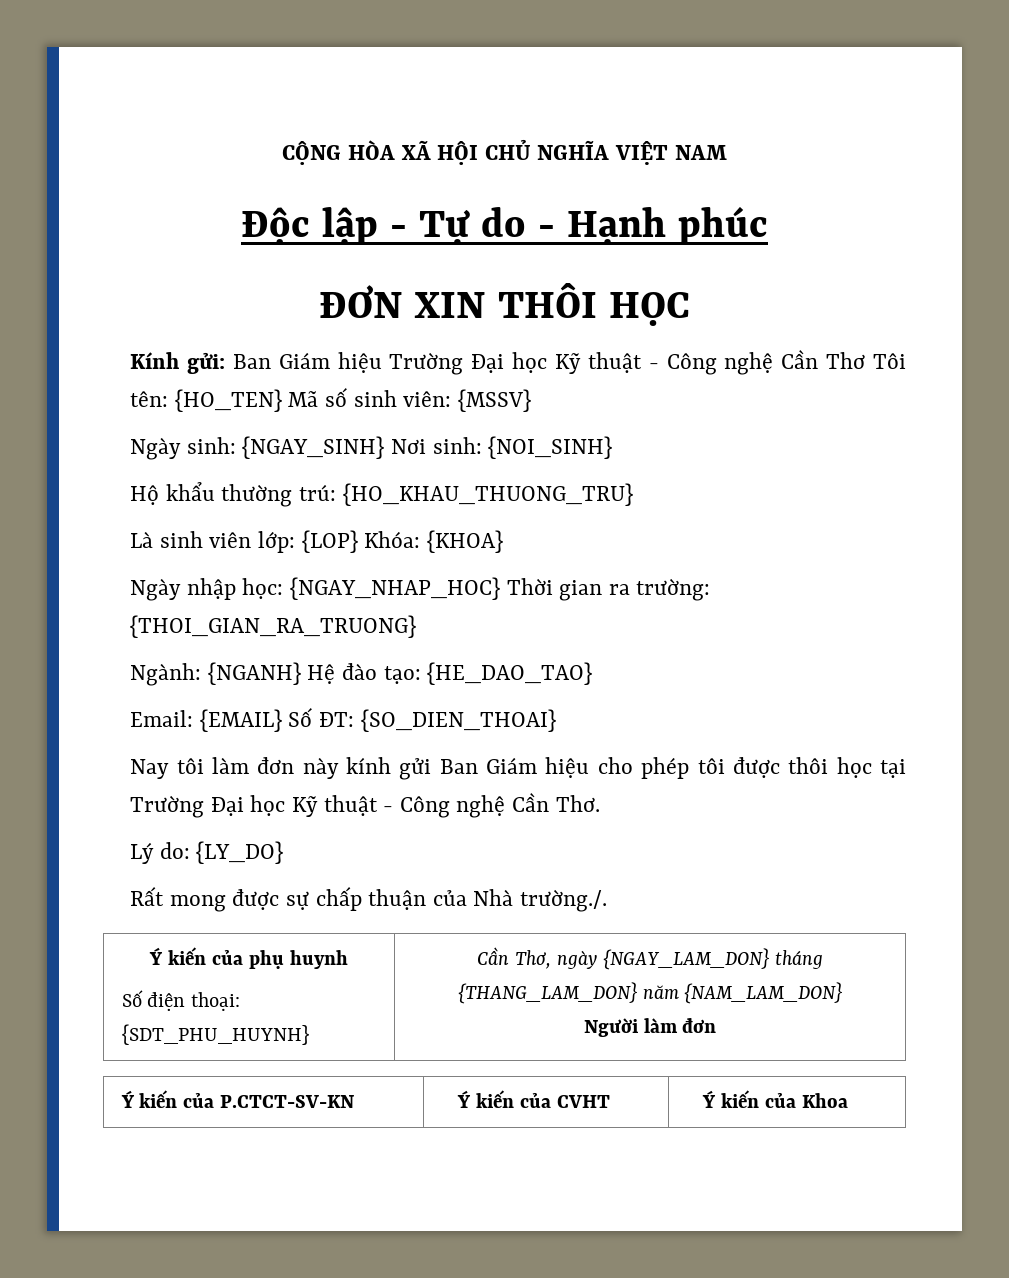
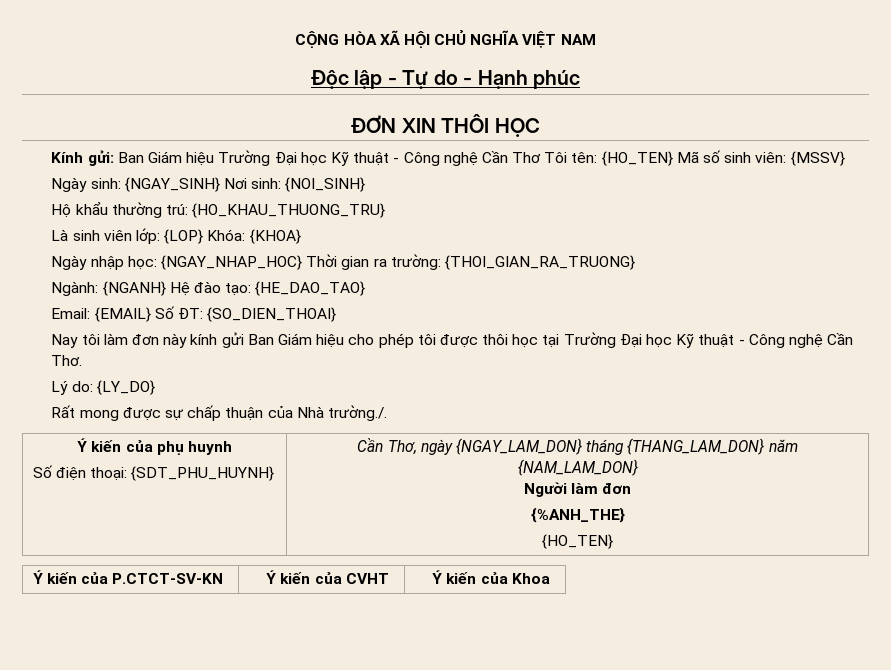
  Ý kiến của phụ huynh
  Số điện thoại: {SDT_PHU_HUYNH} | Cần Thơ, ngày {NGAY_LAM_DON} tháng {THANG_LAM_DON} năm {NAM_LAM_DON}
  Người làm đơn
+ {%ANH_THE}
+ {HO_TEN}

